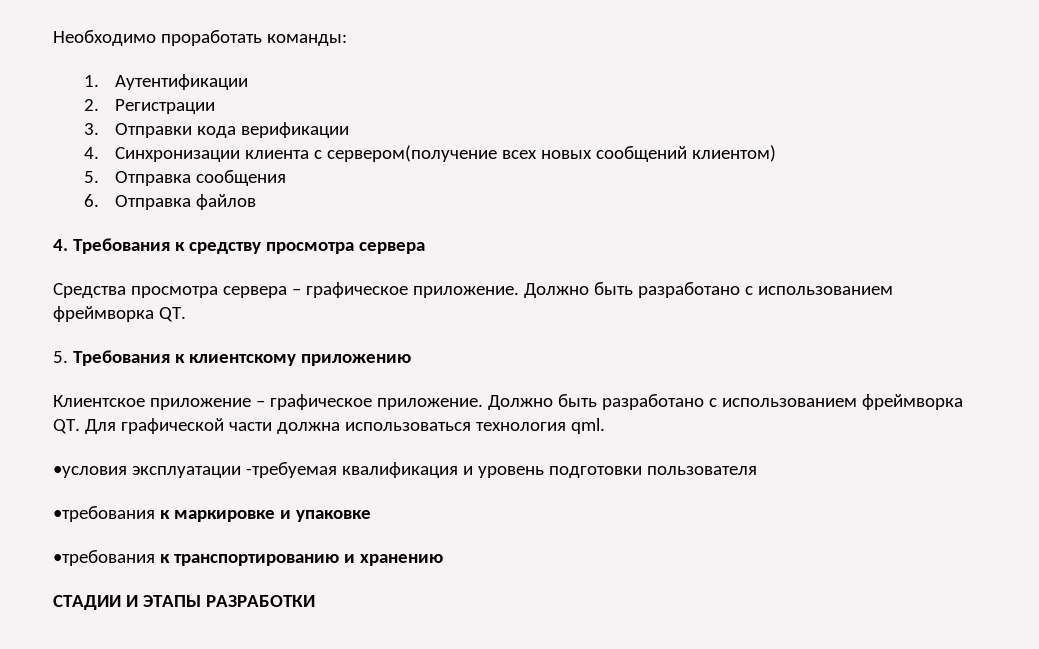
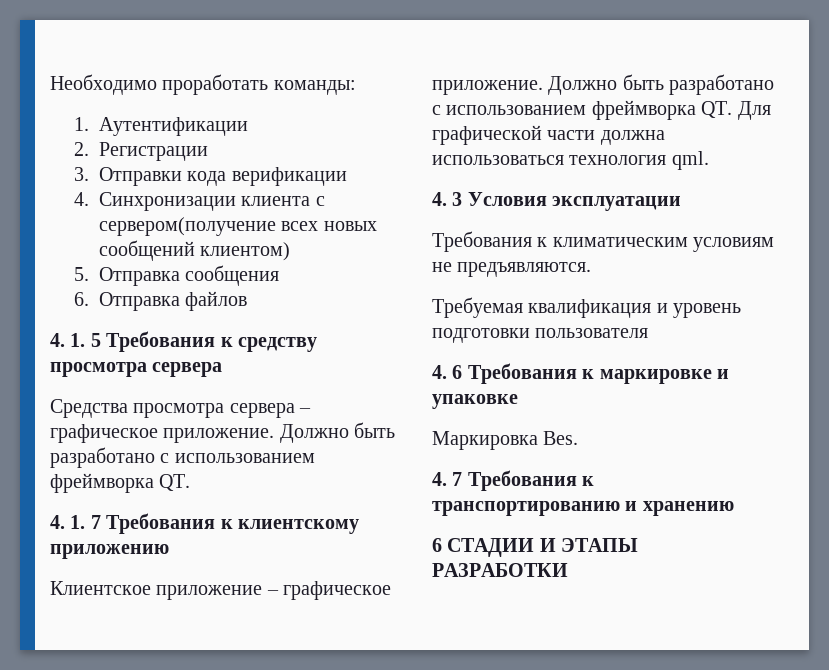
- 4. Требования к средству просмотра сервера
+ 4. 1. 5 Требования к средству просмотра сервера
- 5. Требования к клиентскому приложению
+ 4. 1. 7 Требования к клиентскому приложению
- •условия эксплуатации -требуемая квалификация и уровень подготовки пользователя
+ 4. 3 Условия эксплуатации
+ Требования к климатическим условиям не предъявляются.
+ Требуемая квалификация и уровень подготовки пользователя
- •требования к маркировке и упаковке
+ 4. 6 Требования к маркировке и упаковке
- •требования к транспортированию и хранению
+ Маркировка Bes.
+ 4. 7 Требования к транспортированию и хранению
- СТАДИИ И ЭТАПЫ РАЗРАБОТКИ
+ 6 СТАДИИ И ЭТАПЫ РАЗРАБОТКИ

